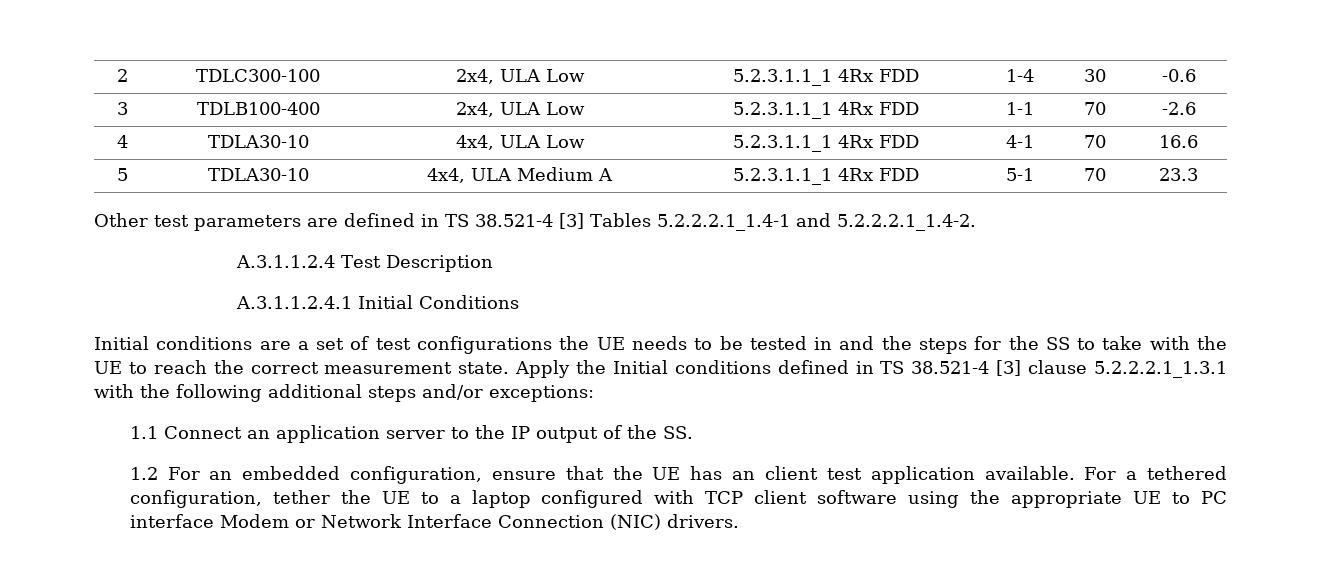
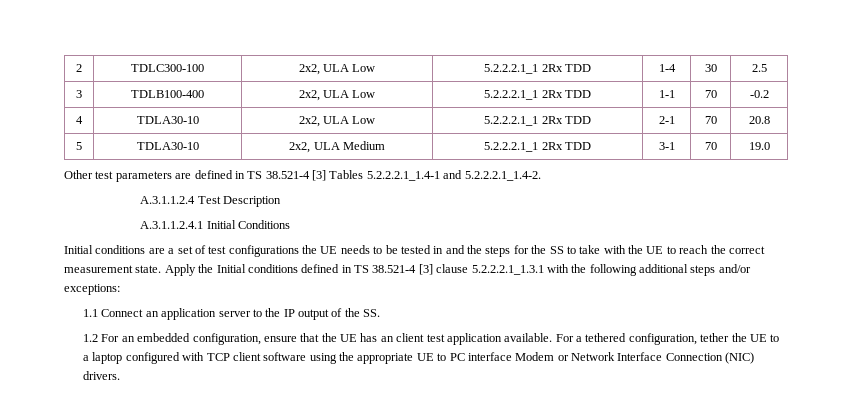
- 2 | TDLC300-100 | 2x4, ULA Low | 5.2.3.1.1_1 4Rx FDD | 1-4 | 30 | -0.6
+ 2 | TDLC300-100 | 2x2, ULA Low | 5.2.2.2.1_1 2Rx TDD | 1-4 | 30 | 2.5
- 3 | TDLB100-400 | 2x4, ULA Low | 5.2.3.1.1_1 4Rx FDD | 1-1 | 70 | -2.6
+ 3 | TDLB100-400 | 2x2, ULA Low | 5.2.2.2.1_1 2Rx TDD | 1-1 | 70 | -0.2
- 4 | TDLA30-10 | 4x4, ULA Low | 5.2.3.1.1_1 4Rx FDD | 4-1 | 70 | 16.6
+ 4 | TDLA30-10 | 2x2, ULA Low | 5.2.2.2.1_1 2Rx TDD | 2-1 | 70 | 20.8
- 5 | TDLA30-10 | 4x4, ULA Medium A | 5.2.3.1.1_1 4Rx FDD | 5-1 | 70 | 23.3
+ 5 | TDLA30-10 | 2x2, ULA Medium | 5.2.2.2.1_1 2Rx TDD | 3-1 | 70 | 19.0

